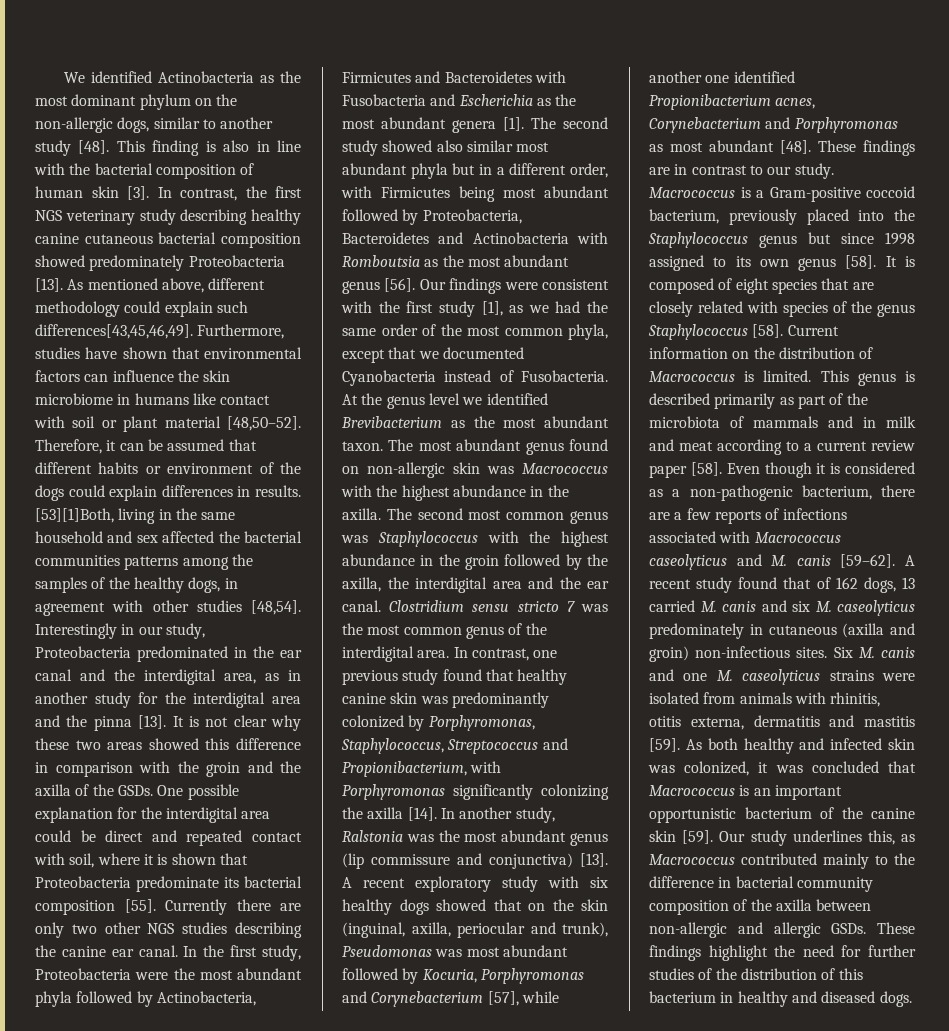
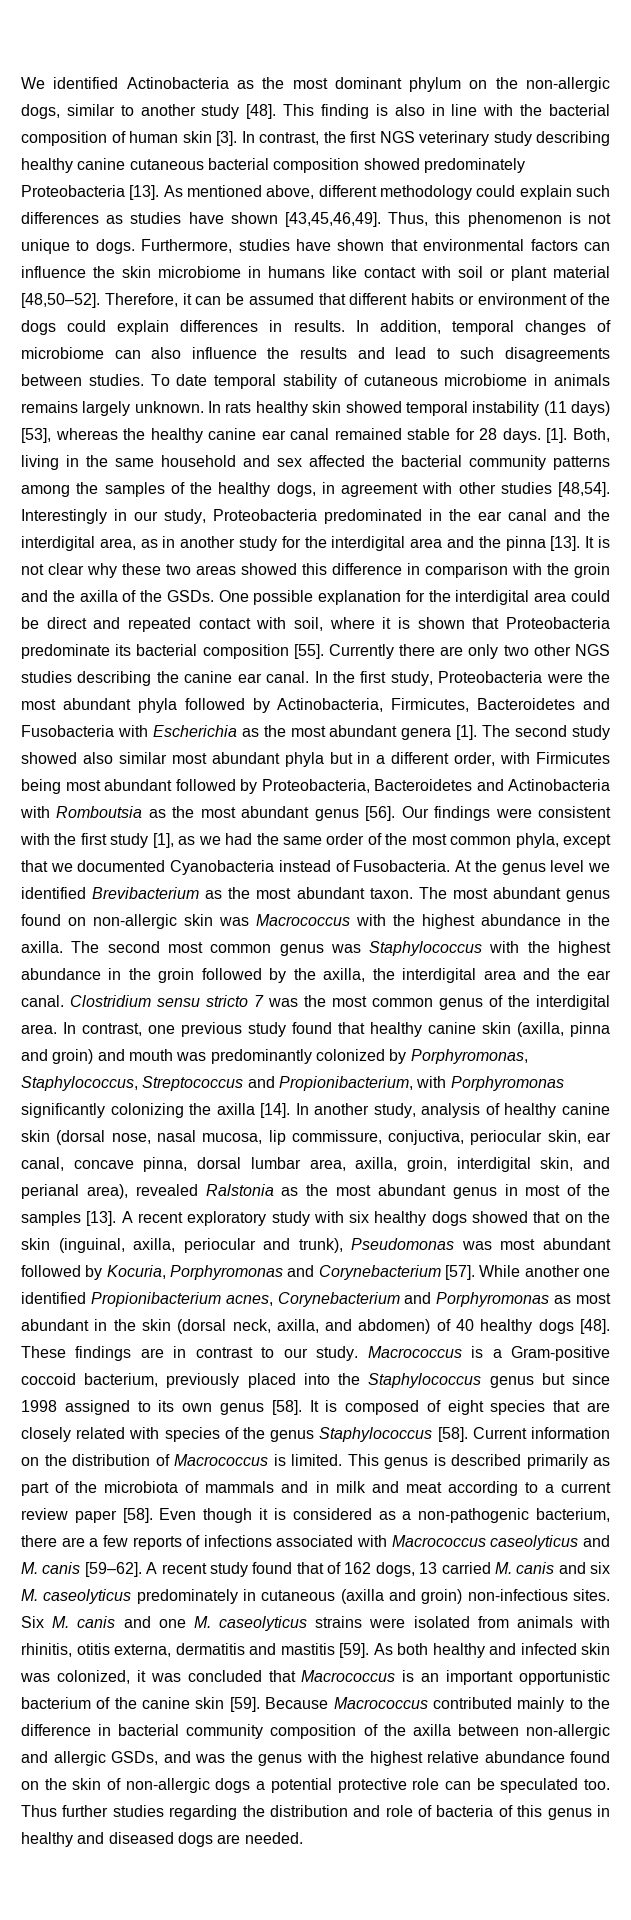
- As mentioned above, different methodology could explain such differences[43,45,46,49].
+ As mentioned above, different methodology could explain such differences as studies have shown [43,45,46,49]. Thus, this phenomenon is not unique to dogs.
- [53][1]Both, living in the same household and sex affected the bacterial communities patterns among the samples of the healthy dogs, in agreement with other studies [48,54].
+ In addition, temporal changes of microbiome can also influence the results and lead to such disagreements between studies. To date temporal stability of cutaneous microbiome in animals remains largely unknown. In rats healthy skin showed temporal instability (11 days) [53], whereas the healthy canine ear canal remained stable for 28 days. [1]. Both, living in the same household and sex affected the bacterial community patterns among the samples of the healthy dogs, in agreement with other studies [48,54].
- In the first study, Proteobacteria were the most abundant phyla followed by Actinobacteria, Firmicutes and Bacteroidetes with Fusobacteria and Escherichia as the most abundant genera [1].
+ In the first study, Proteobacteria were the most abundant phyla followed by Actinobacteria, Firmicutes, Bacteroidetes and Fusobacteria with Escherichia as the most abundant genera [1].
- In contrast, one previous study found that healthy canine skin was predominantly colonized by Porphyromonas, Staphylococcus, Streptococcus and Propionibacterium, with Porphyromonas significantly colonizing the axilla [14].
+ In contrast, one previous study found that healthy canine skin (axilla, pinna and groin) and mouth was predominantly colonized by Porphyromonas, Staphylococcus, Streptococcus and Propionibacterium, with Porphyromonas significantly colonizing the axilla [14].
- In another study, Ralstonia was the most abundant genus (lip commissure and conjunctiva) [13].
+ In another study, analysis of healthy canine skin (dorsal nose, nasal mucosa, lip commissure, conjuctiva, periocular skin, ear canal, concave pinna, dorsal lumbar area, axilla, groin, interdigital skin, and perianal area), revealed Ralstonia as the most abundant genus in most of the samples [13].
- A recent exploratory study with six healthy dogs showed that on the skin (inguinal, axilla, periocular and trunk), Pseudomonas was most abundant followed by Kocuria, Porphyromonas and Corynebacterium [57], while another one identified Propionibacterium acnes, Corynebacterium and Porphyromonas as most abundant [48].
+ A recent exploratory study with six healthy dogs showed that on the skin (inguinal, axilla, periocular and trunk), Pseudomonas was most abundant followed by Kocuria, Porphyromonas and Corynebacterium [57]. While another one identified Propionibacterium acnes, Corynebacterium and Porphyromonas as most abundant in the skin (dorsal neck, axilla, and abdomen) of 40 healthy dogs [48].
- Our study underlines this, as Macrococcus contributed mainly to the difference in bacterial community composition of the axilla between non-allergic and allergic GSDs. These findings highlight the need for further studies of the distribution of this bacterium in healthy and diseased dogs.
+ Because Macrococcus contributed mainly to the difference in bacterial community composition of the axilla between non-allergic and allergic GSDs, and was the genus with the highest relative abundance found on the skin of non-allergic dogs a potential protective role can be speculated too. Thus further studies regarding the distribution and role of bacteria of this genus in healthy and diseased dogs are needed.

